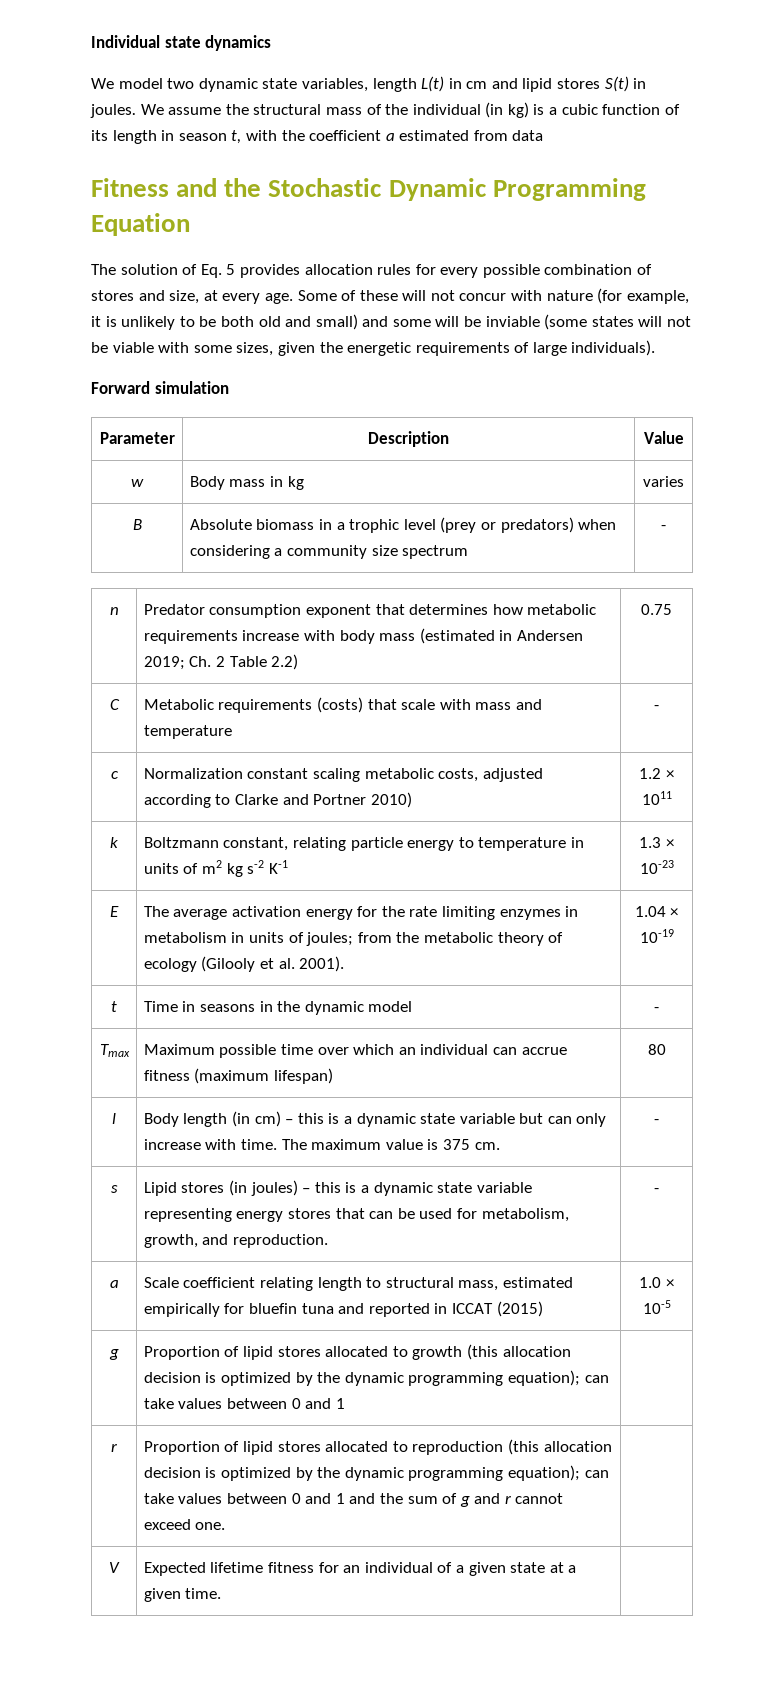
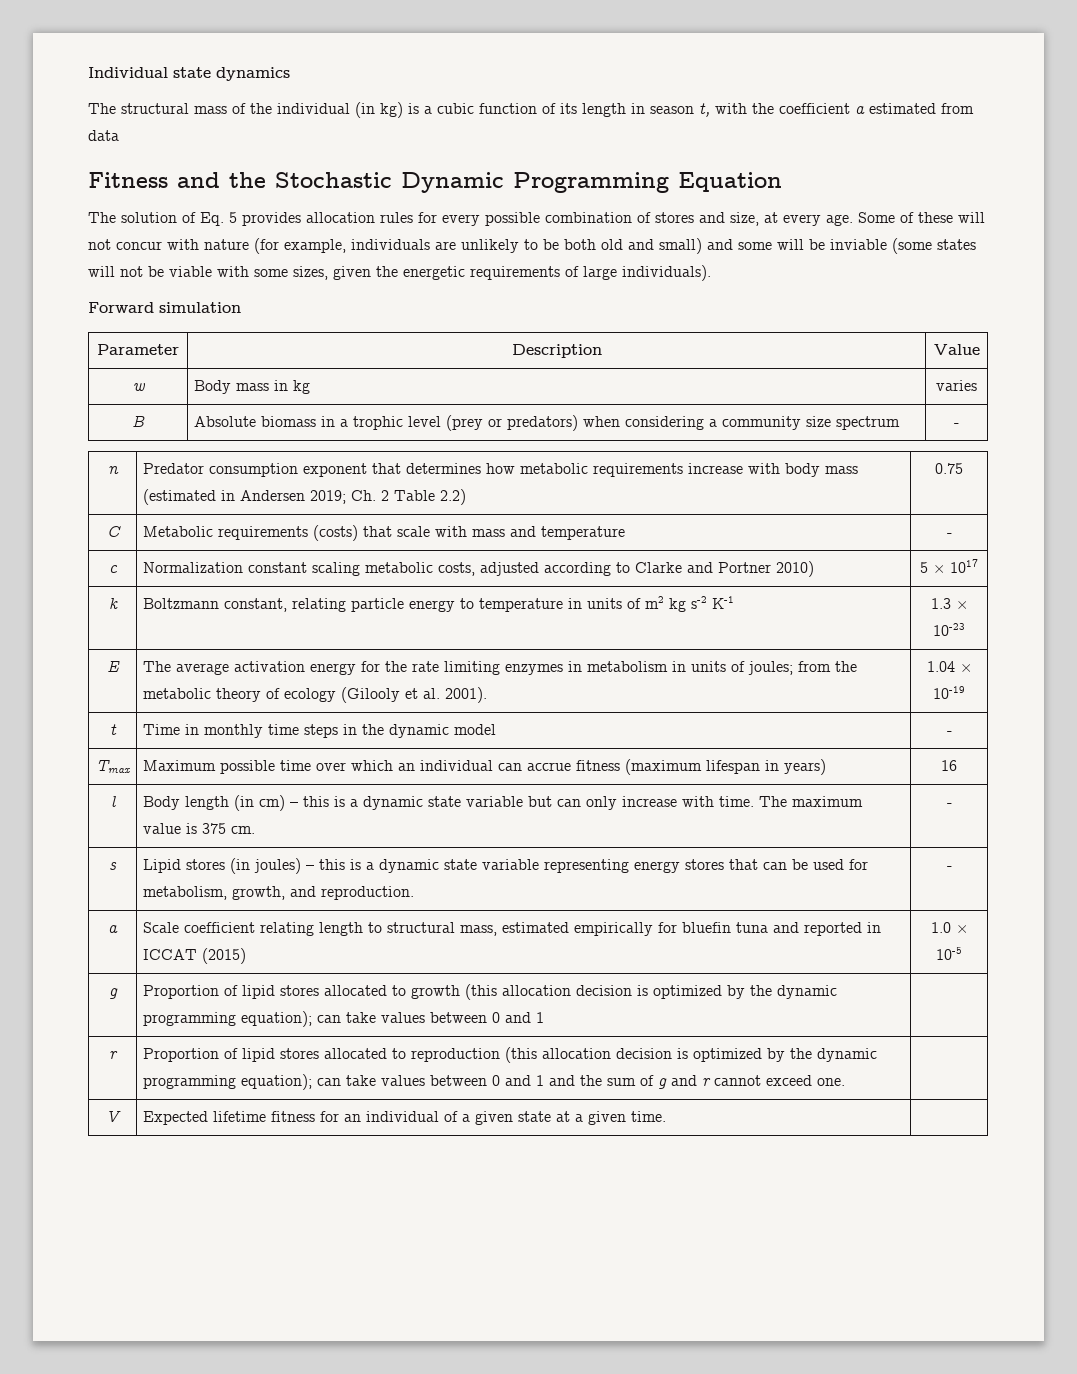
- We model two dynamic state variables, length L(t) in cm and lipid stores S(t) in joules. We assume the structural mass of the individual (in kg) is a cubic function of its length in season t, with the coefficient a estimated from data
+ The structural mass of the individual (in kg) is a cubic function of its length in season t, with the coefficient a estimated from data
- Some of these will not concur with nature (for example, it is unlikely to be both old and small) and some will be inviable (some states will not be viable with some sizes, given the energetic requirements of large individuals).
+ Some of these will not concur with nature (for example, individuals are unlikely to be both old and small) and some will be inviable (some states will not be viable with some sizes, given the energetic requirements of large individuals).
- c | Normalization constant scaling metabolic costs, adjusted according to Clarke and Portner 2010) | 1.2 × 1011
+ c | Normalization constant scaling metabolic costs, adjusted according to Clarke and Portner 2010) | 5 × 1017
- t | Time in seasons in the dynamic model | -
+ t | Time in monthly time steps in the dynamic model | -
- Tmax | Maximum possible time over which an individual can accrue fitness (maximum lifespan) | 80
+ Tmax | Maximum possible time over which an individual can accrue fitness (maximum lifespan in years) | 16

